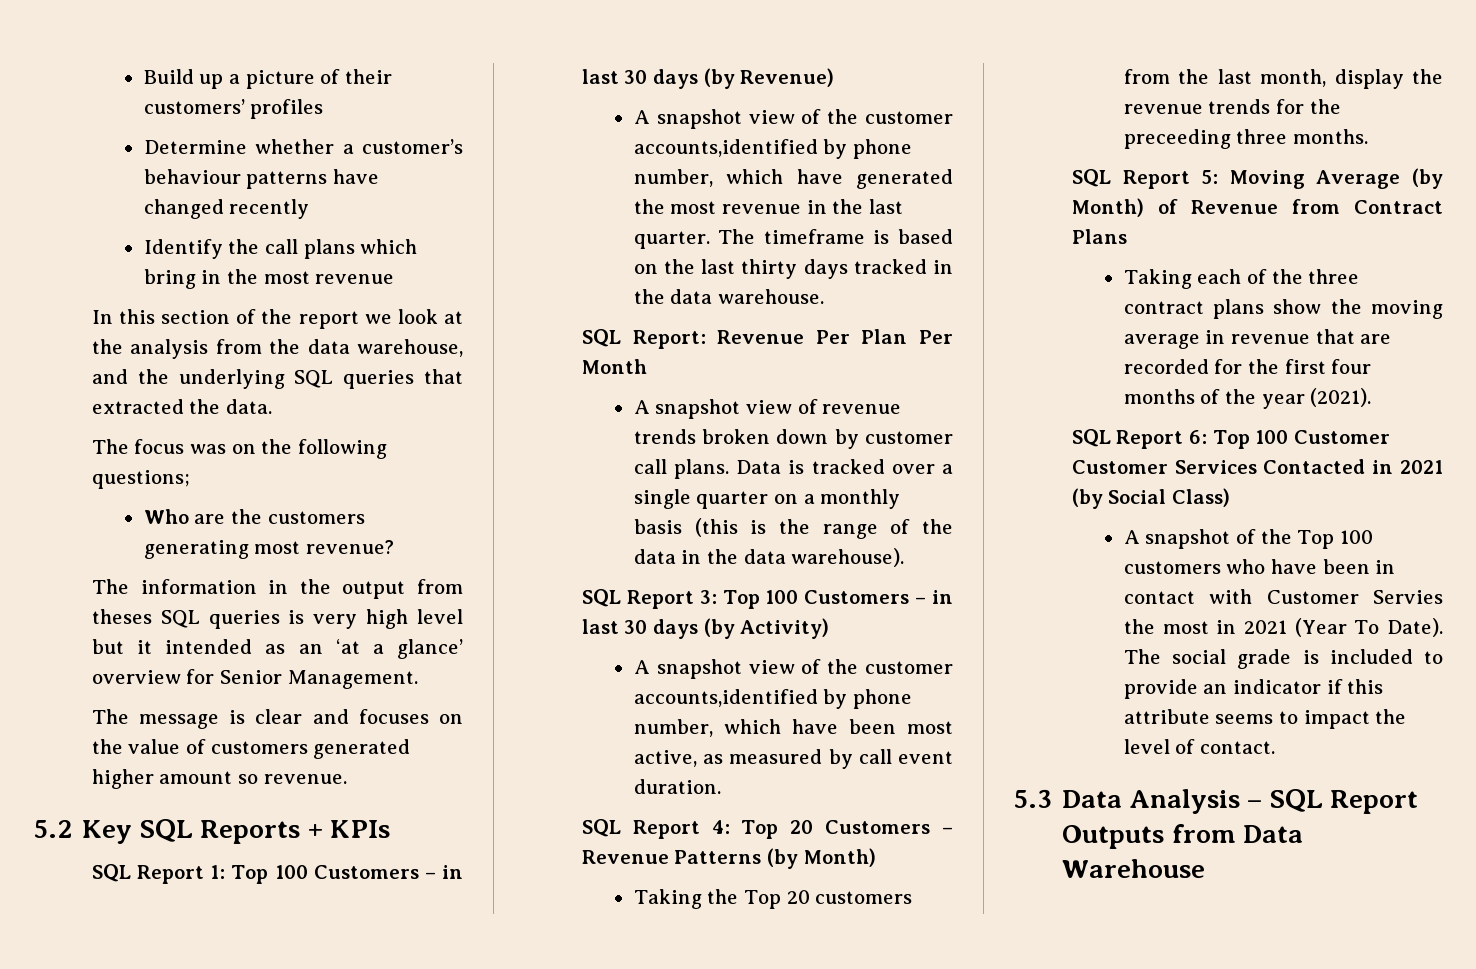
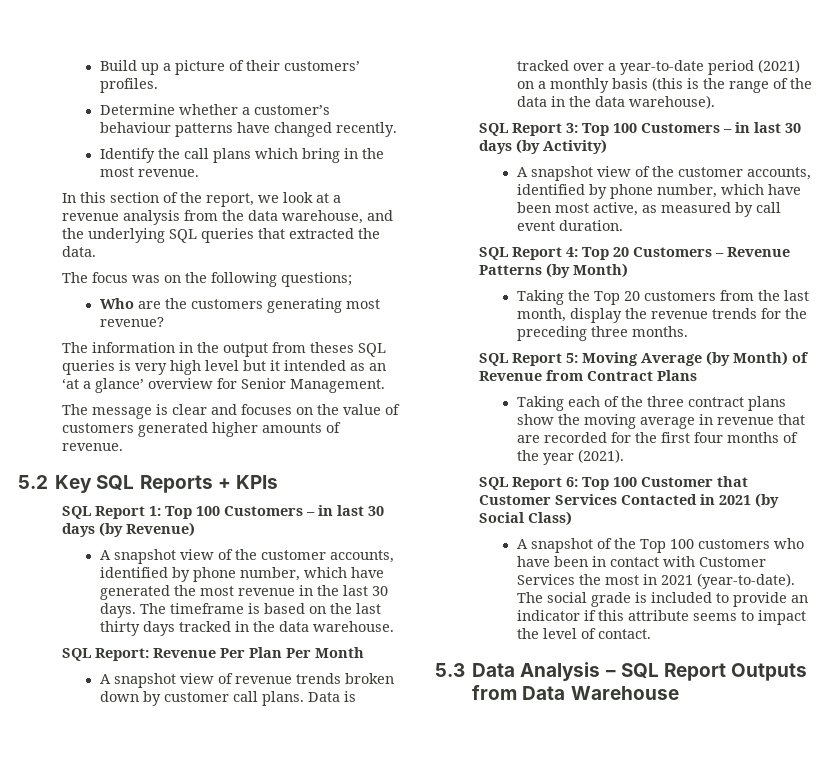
- Build up a picture of their customers’ profiles
+ Build up a picture of their customers’ profiles.
- Determine whether a customer’s behaviour patterns have changed recently
+ Determine whether a customer’s behaviour patterns have changed recently.
- Identify the call plans which bring in the most revenue
+ Identify the call plans which bring in the most revenue.
- In this section of the report we look at the analysis from the data warehouse, and the underlying SQL queries that extracted the data.
+ In this section of the report, we look at a revenue analysis from the data warehouse, and the underlying SQL queries that extracted the data.
- The message is clear and focuses on the value of customers generated higher amount so revenue.
+ The message is clear and focuses on the value of customers generated higher amounts of revenue.
- A snapshot view of the customer accounts,identified by phone number, which have generated the most revenue in the last quarter.
+ A snapshot view of the customer accounts, identified by phone number, which have generated the most revenue in the last 30 days.
- Data is tracked over a single quarter on a monthly basis (this is the range of the data in the data warehouse).
+ Data is tracked over a year-to-date period (2021) on a monthly basis (this is the range of the data in the data warehouse).
- A snapshot view of the customer accounts,identified by phone number, which have been most active, as measured by call event duration.
+ A snapshot view of the customer accounts, identified by phone number, which have been most active, as measured by call event duration.
- Taking the Top 20 customers from the last month, display the revenue trends for the preceeding three months.
+ Taking the Top 20 customers from the last month, display the revenue trends for the preceding three months.
- SQL Report 6: Top 100 Customer Customer Services Contacted in 2021 (by Social Class)
+ SQL Report 6: Top 100 Customer that Customer Services Contacted in 2021 (by Social Class)
- A snapshot of the Top 100 customers who have been in contact with Customer Servies the most in 2021 (Year To Date).
+ A snapshot of the Top 100 customers who have been in contact with Customer Services the most in 2021 (year-to-date).

